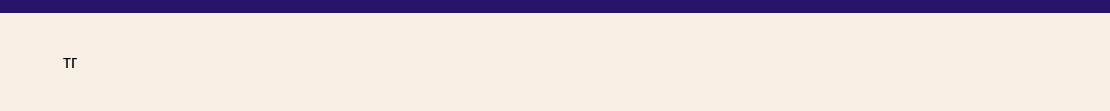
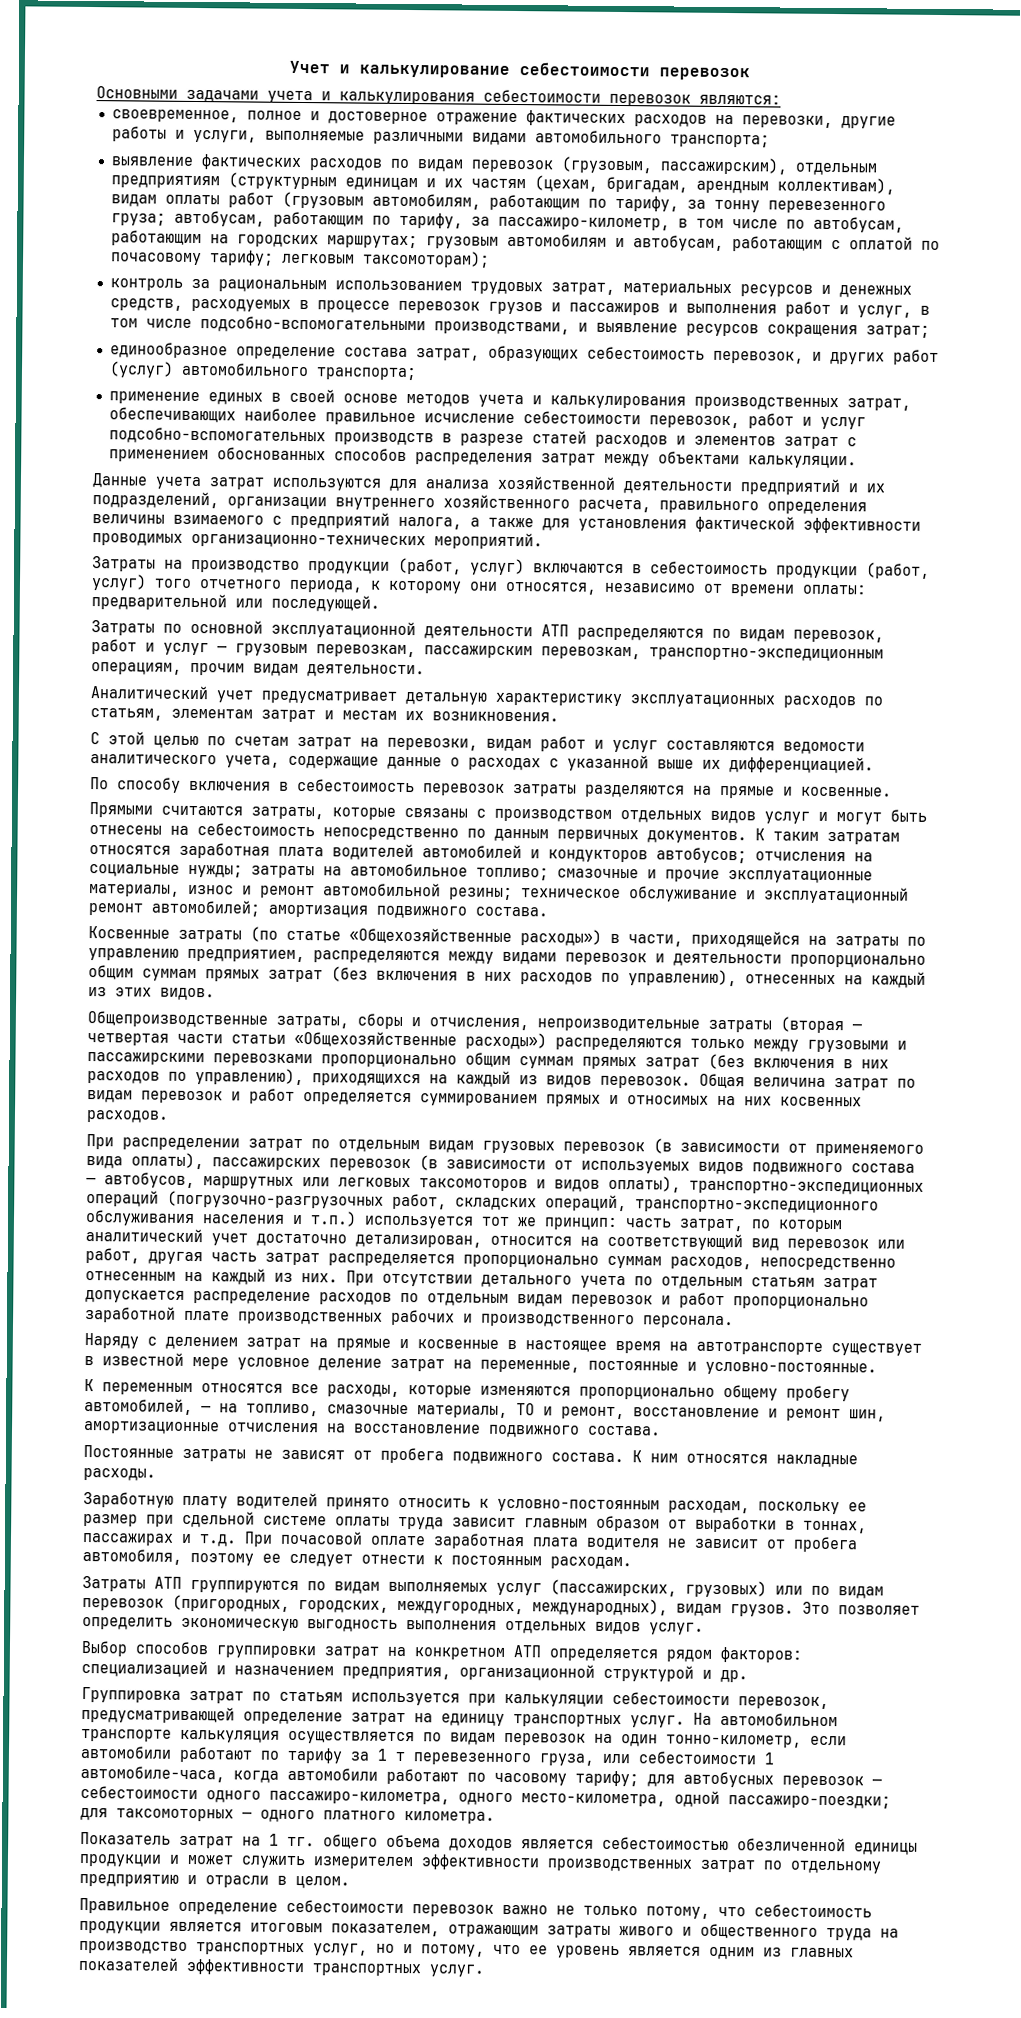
- тг
+ Учет и калькулирование себестоимости перевозок
+ Основными задачами учета и калькулирования себестоимости перевозок являются:
+ своевременное, полное и достоверное отражение фактических расходов на перевозки, другие работы и услуги, выполняемые различными видами автомобильного транспорта;
+ выявление фактических расходов по видам перевозок (грузовым, пассажирским), отдельным предприятиям (структурным единицам и их частям (цехам, бригадам, арендным коллективам), видам оплаты работ (грузовым автомобилям, работающим по тарифу, за тонну перевезенного груза; автобусам, работающим по тарифу, за пассажиро-километр, в том числе по автобусам, работающим на городских маршрутах; грузовым автомобилям и автобусам, работающим с оплатой по почасовому тарифу; легковым таксомоторам);
+ контроль за рациональным использованием трудовых затрат, материальных ресурсов и денежных средств, расходуемых в процессе перевозок грузов и пассажиров и выполнения работ и услуг, в том числе подсобно-вспомогательными производствами, и выявление ресурсов сокращения затрат;
+ единообразное определение состава затрат, образующих себестоимость перевозок, и других работ (услуг) автомобильного транспорта;
+ применение единых в своей основе методов учета и калькулирования производственных затрат, обеспечивающих наиболее правильное исчисление себестоимости перевозок, работ и услуг подсобно-вспомогательных производств в разрезе статей расходов и элементов затрат с применением обоснованных способов распределения затрат между объектами калькуляции.
+ Данные учета затрат используются для анализа хозяйственной деятельности предприятий и их подразделений, организации внутреннего хозяйственного расчета, правильного определения величины взимаемого с предприятий налога, а также для установления фактической эффективности проводимых организационно-технических мероприятий.
+ Затраты на производство продукции (работ, услуг) включаются в себестоимость продукции (работ, услуг) того отчетного периода, к которому они относятся, независимо от времени оплаты: предварительной или последующей.
+ Затраты по основной эксплуатационной деятельности АТП распределяются по видам перевозок, работ и услуг — грузовым перевозкам, пассажирским перевозкам, транспортно-экспедиционным операциям, прочим видам деятельности.
+ Аналитический учет предусматривает детальную характеристику эксплуатационных расходов по статьям, элементам затрат и местам их возникновения.
+ С этой целью по счетам затрат на перевозки, видам работ и услуг составляются ведомости аналитического учета, содержащие данные о расходах с указанной выше их дифференциацией.
+ По способу включения в себестоимость перевозок затраты разделяются на прямые и косвенные.
+ Прямыми считаются затраты, которые связаны с производством отдельных видов услуг и могут быть отнесены на себестоимость непосредственно по данным первичных документов. К таким затратам относятся заработная плата водителей автомобилей и кондукторов автобусов; отчисления на социальные нужды; затраты на автомобильное топливо; смазочные и прочие эксплуатационные материалы, износ и ремонт автомобильной резины; техническое обслуживание и эксплуатационный ремонт автомобилей; амортизация подвижного состава.
+ Косвенные затраты (по статье «Общехозяйственные расходы») в части, приходящейся на затраты по управлению предприятием, распределяются между видами перевозок и деятельности пропорционально общим суммам прямых затрат (без включения в них расходов по управлению), отнесенных на каждый из этих видов.
+ Общепроизводственные затраты, сборы и отчисления, непроизводительные затраты (вторая — четвертая части статьи «Общехозяйственные расходы») распределяются только между грузовыми и пассажирскими перевозками пропорционально общим суммам прямых затрат (без включения в них расходов по управлению), приходящихся на каждый из видов перевозок. Общая величина затрат по видам перевозок и работ определяется суммированием прямых и относимых на них косвенных расходов.
+ При распределении затрат по отдельным видам грузовых перевозок (в зависимости от применяемого вида оплаты), пассажирских перевозок (в зависимости от используемых видов подвижного состава — автобусов, маршрутных или легковых таксомоторов и видов оплаты), транспортно-экспедиционных операций (погрузочно-разгрузочных работ, складских операций, транспортно-экспедиционного обслуживания населения и т.п.) используется тот же принцип: часть затрат, по которым аналитический учет достаточно детализирован, относится на соответствующий вид перевозок или работ, другая часть затрат распределяется пропорционально суммам расходов, непосредственно отнесенным на каждый из них. При отсутствии детального учета по отдельным статьям затрат допускается распределение расходов по отдельным видам перевозок и работ пропорционально заработной плате производственных рабочих и производственного персонала.
+ Наряду с делением затрат на прямые и косвенные в настоящее время на автотранспорте существует в известной мере условное деление затрат на переменные, постоянные и условно-постоянные.
+ К переменным относятся все расходы, которые изменяются пропорционально общему пробегу автомобилей, — на топливо, смазочные материалы, ТО и ремонт, восстановление и ремонт шин, амортизационные отчисления на восстановление подвижного состава.
+ Постоянные затраты не зависят от пробега подвижного состава. К ним относятся накладные расходы.
+ Заработную плату водителей принято относить к условно-постоянным расходам, поскольку ее размер при сдельной системе оплаты труда зависит главным образом от выработки в тоннах, пассажирах и т.д. При почасовой оплате заработная плата водителя не зависит от пробега автомобиля, поэтому ее следует отнести к постоянным расходам.
+ Затраты АТП группируются по видам выполняемых услуг (пассажирских, грузовых) или по видам перевозок (пригородных, городских, междугородных, международных), видам грузов. Это позволяет определить экономическую выгодность выполнения отдельных видов услуг.
+ Выбор способов группировки затрат на конкретном АТП определяется рядом факторов: специализацией и назначением предприятия, организационной структурой и др.
+ Группировка затрат по статьям используется при калькуляции себестоимости перевозок, предусматривающей определение затрат на единицу транспортных услуг. На автомобильном транспорте калькуляция осуществляется по видам перевозок на один тонно-километр, если автомобили работают по тарифу за 1 т перевезенного груза, или себестоимости 1 автомобиле-часа, когда автомобили работают по часовому тарифу; для автобусных перевозок — себестоимости одного пассажиро-километра, одного место-километра, одной пассажиро-поездки; для таксомоторных — одного платного километра.
+ Показатель затрат на 1 тг. общего объема доходов является себестоимостью обезличенной единицы продукции и может служить измерителем эффективности производственных затрат по отдельному предприятию и отрасли в целом.
+ Правильное определение себестоимости перевозок важно не только потому, что себестоимость продукции является итоговым показателем, отражающим затраты живого и общественного труда на производство транспортных услуг, но и потому, что ее уровень является одним из главных показателей эффективности транспортных услуг.

